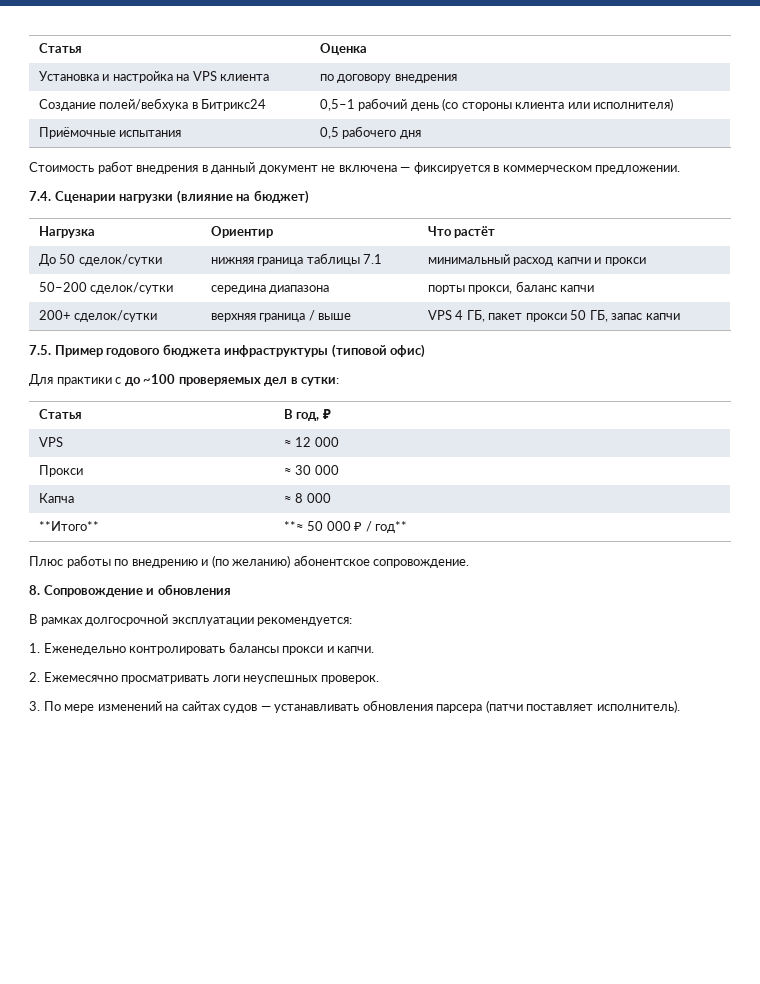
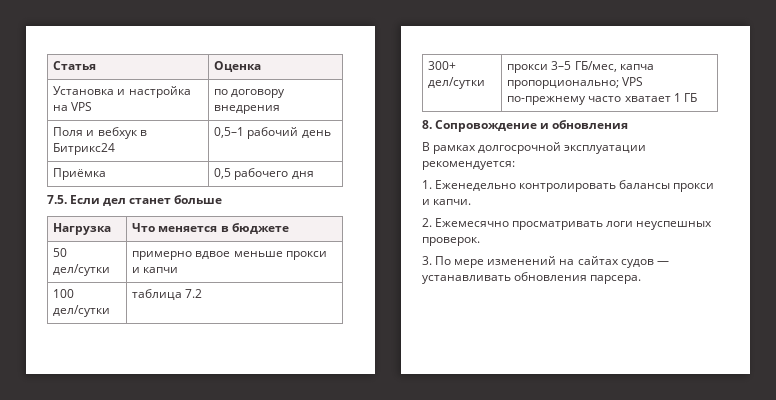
- Установка и настройка на VPS клиента | по договору внедрения
+ Установка и настройка на VPS | по договору внедрения
- Создание полей/вебхука в Битрикс24 | 0,5–1 рабочий день (со стороны клиента или исполнителя)
- Приёмочные испытания | 0,5 рабочего дня
- Стоимость работ внедрения в данный документ не включена — фиксируется в коммерческом предложении.
- 7.4. Сценарии нагрузки (влияние на бюджет)
- Нагрузка | Ориентир | Что растёт
- До 50 сделок/сутки | нижняя граница таблицы 7.1 | минимальный расход капчи и прокси
- 50–200 сделок/сутки | середина диапазона | порты прокси, баланс капчи
- 200+ сделок/сутки | верхняя граница / выше | VPS 4 ГБ, пакет прокси 50 ГБ, запас капчи
- 7.5. Пример годового бюджета инфраструктуры (типовой офис)
- Для практики с до ~100 проверяемых дел в сутки:
- Статья | В год, ₽
- VPS | ≈ 12 000
- Прокси | ≈ 30 000
- Капча | ≈ 8 000
- **Итого** | **≈ 50 000 ₽ / год**
- Плюс работы по внедрению и (по желанию) абонентское сопровождение.
+ Поля и вебхук в Битрикс24 | 0,5–1 рабочий день
+ Приёмка | 0,5 рабочего дня
+ 7.5. Если дел станет больше
+ Нагрузка | Что меняется в бюджете
+ 50 дел/сутки | примерно вдвое меньше прокси и капчи
+ 100 дел/сутки | таблица 7.2
+ 300+ дел/сутки | прокси 3–5 ГБ/мес, капча пропорционально; VPS по-прежнему часто хватает 1 ГБ
- 3. По мере изменений на сайтах судов — устанавливать обновления парсера (патчи поставляет исполнитель).
+ 3. По мере изменений на сайтах судов — устанавливать обновления парсера.

